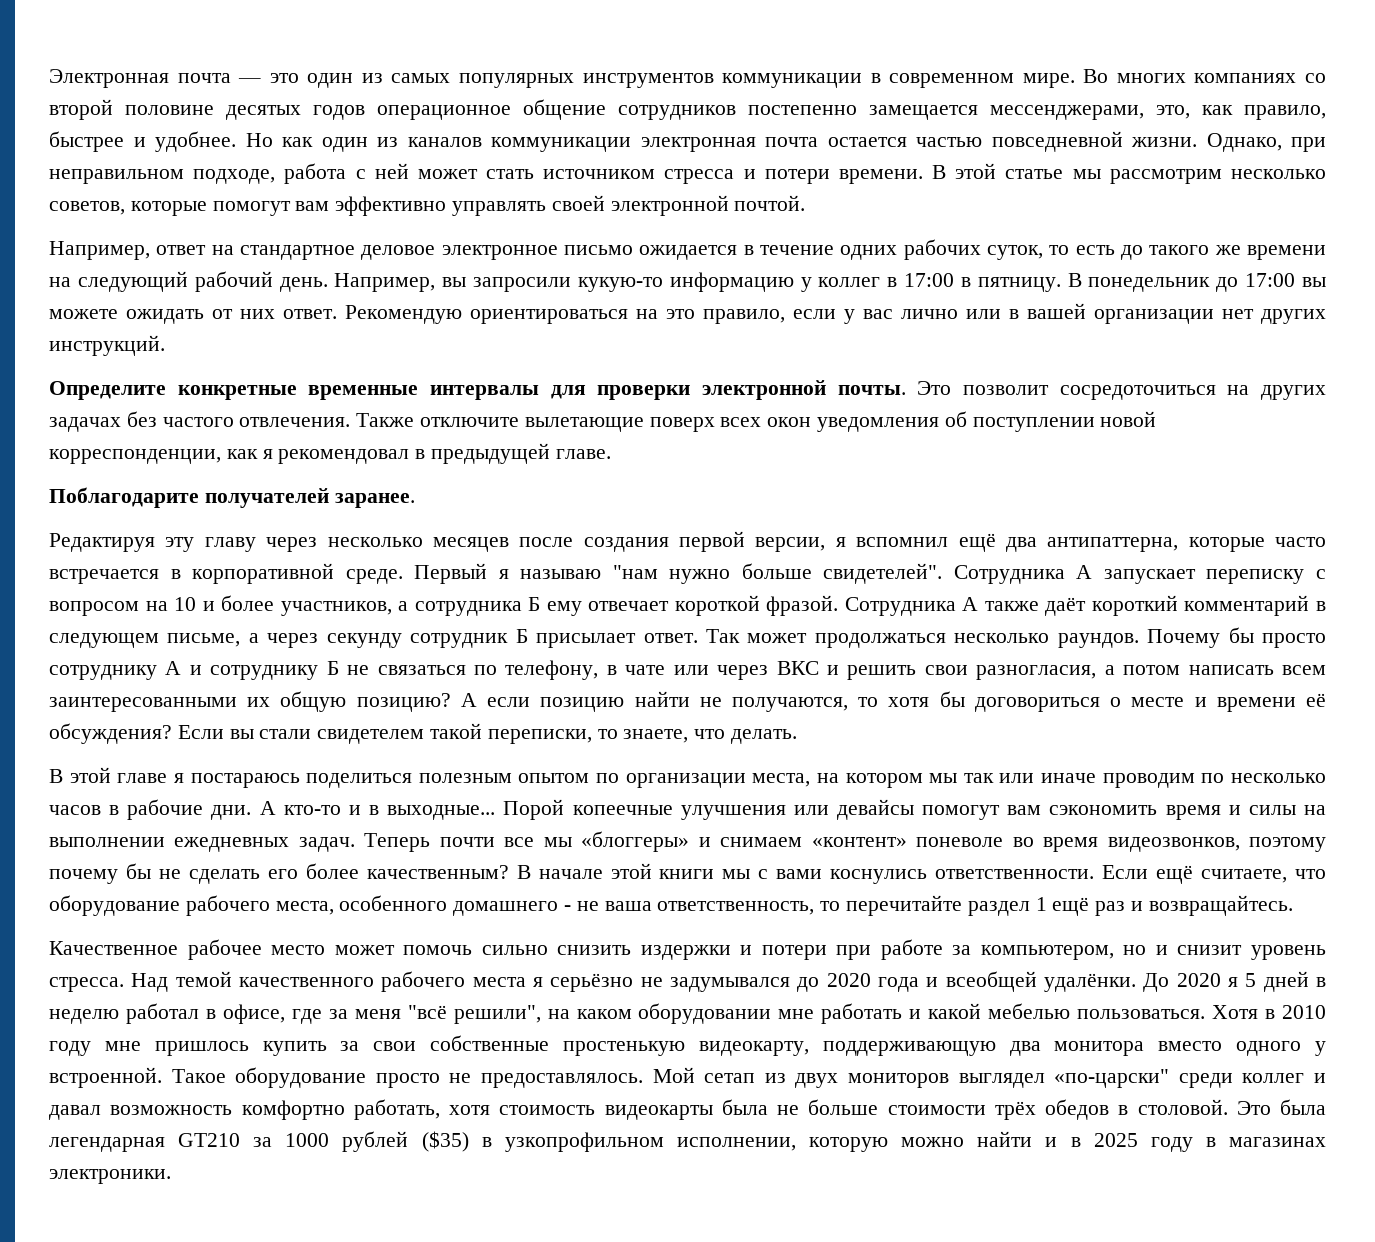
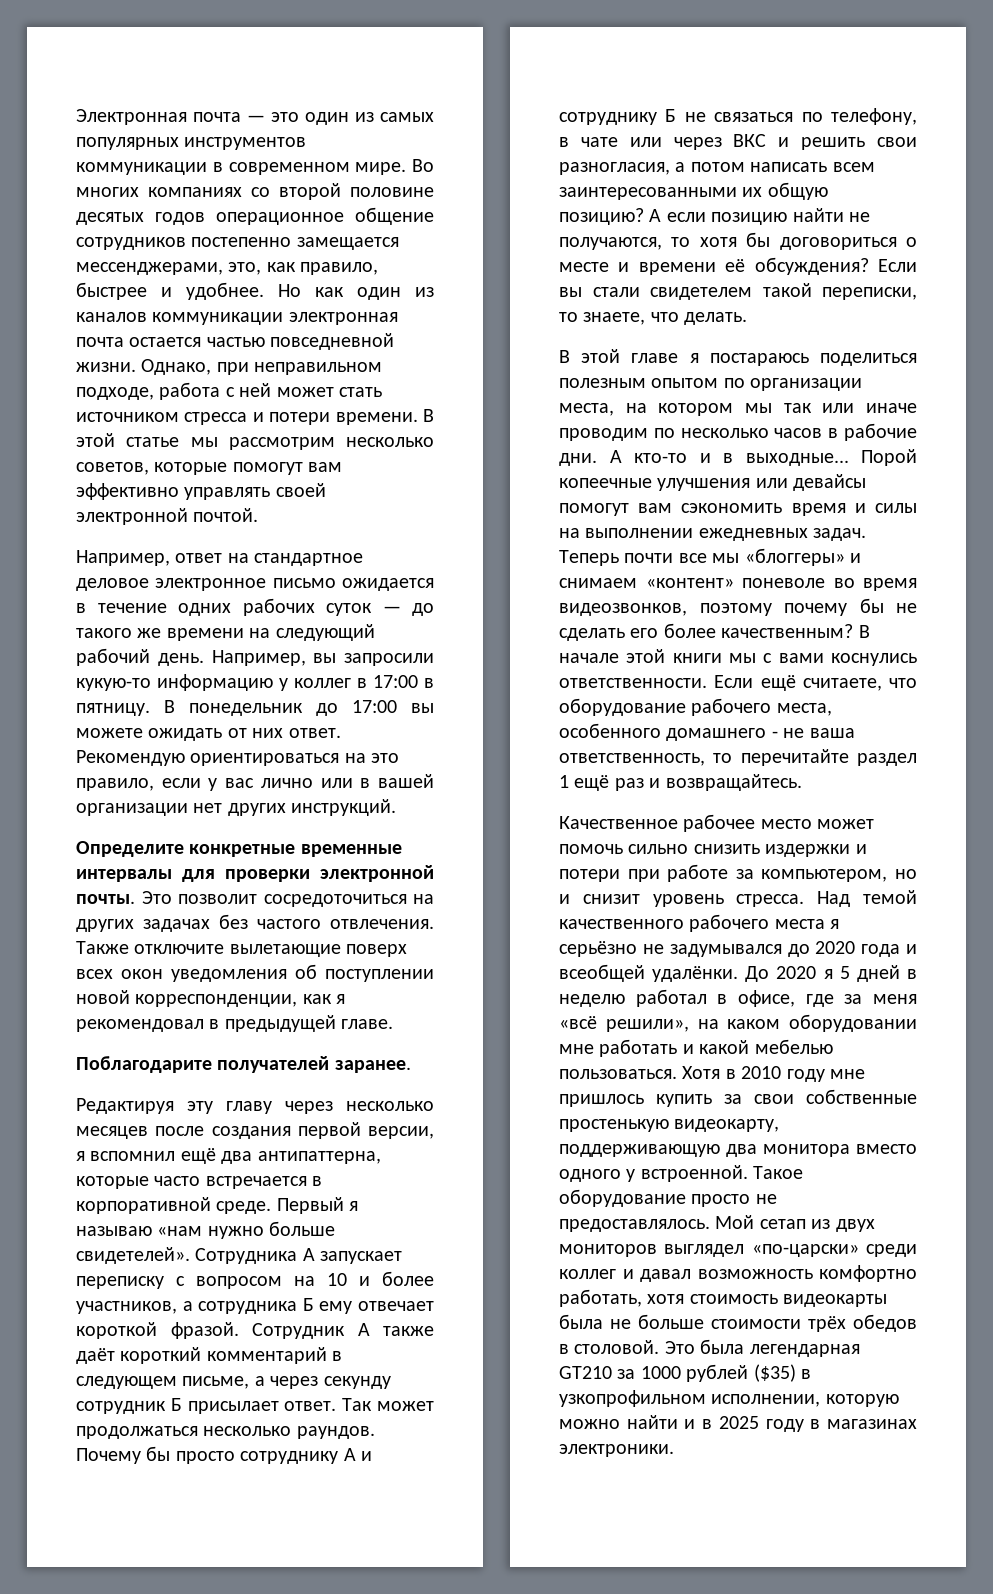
- Например, ответ на стандартное деловое электронное письмо ожидается в течение одних рабочих суток, то есть до такого же времени на следующий рабочий день.
+ Например, ответ на стандартное деловое электронное письмо ожидается в течение одних рабочих суток — до такого же времени на следующий рабочий день.
- Первый я называю "нам нужно больше свидетелей".
+ Первый я называю «нам нужно больше свидетелей».
- Сотрудника А также даёт короткий комментарий в следующем письме, а через секунду сотрудник Б присылает ответ.
+ Сотрудник А также даёт короткий комментарий в следующем письме, а через секунду сотрудник Б присылает ответ.
- До 2020 я 5 дней в неделю работал в офисе, где за меня "всё решили", на каком оборудовании мне работать и какой мебелью пользоваться.
+ До 2020 я 5 дней в неделю работал в офисе, где за меня «всё решили», на каком оборудовании мне работать и какой мебелью пользоваться.
- Мой сетап из двух мониторов выглядел «по-царски" среди коллег и давал возможность комфортно работать, хотя стоимость видеокарты была не больше стоимости трёх обедов в столовой.
+ Мой сетап из двух мониторов выглядел «по-царски» среди коллег и давал возможность комфортно работать, хотя стоимость видеокарты была не больше стоимости трёх обедов в столовой.

